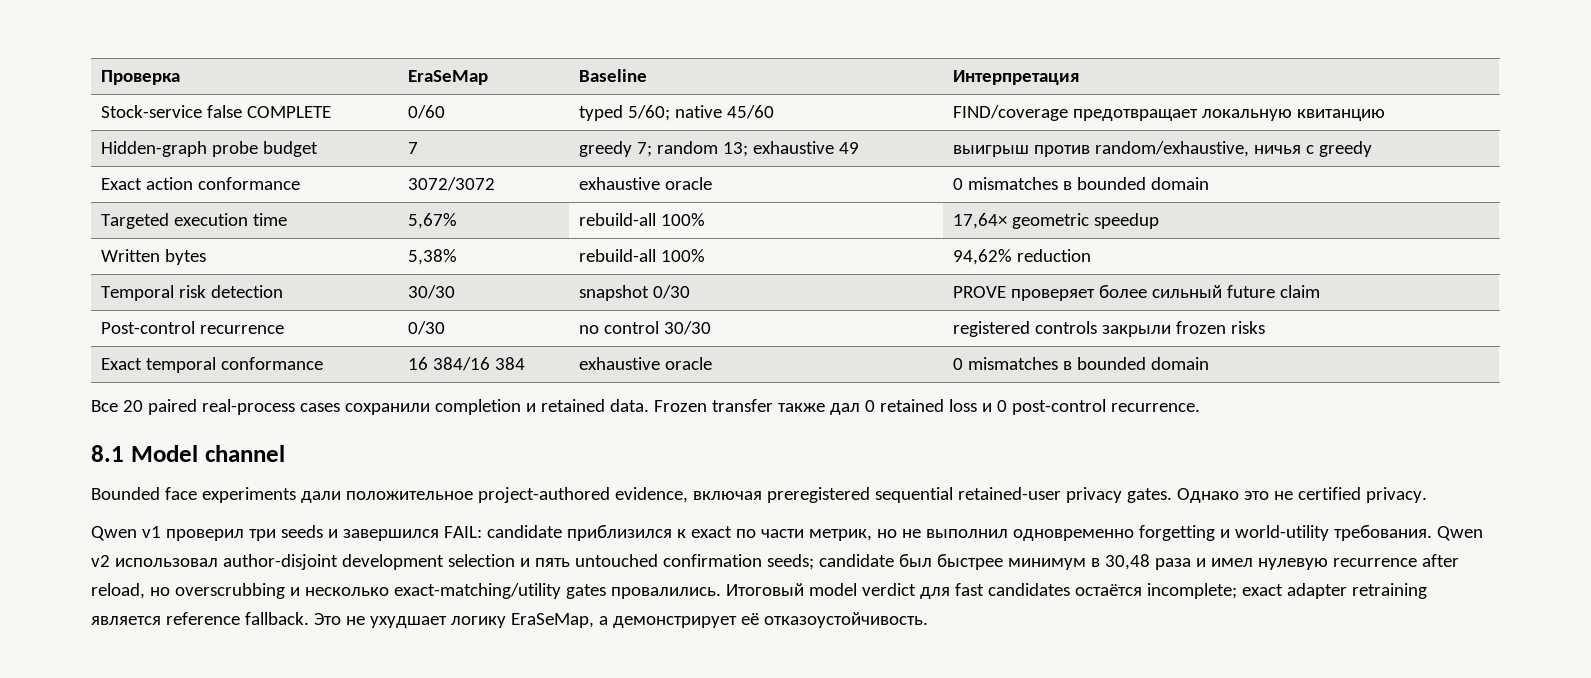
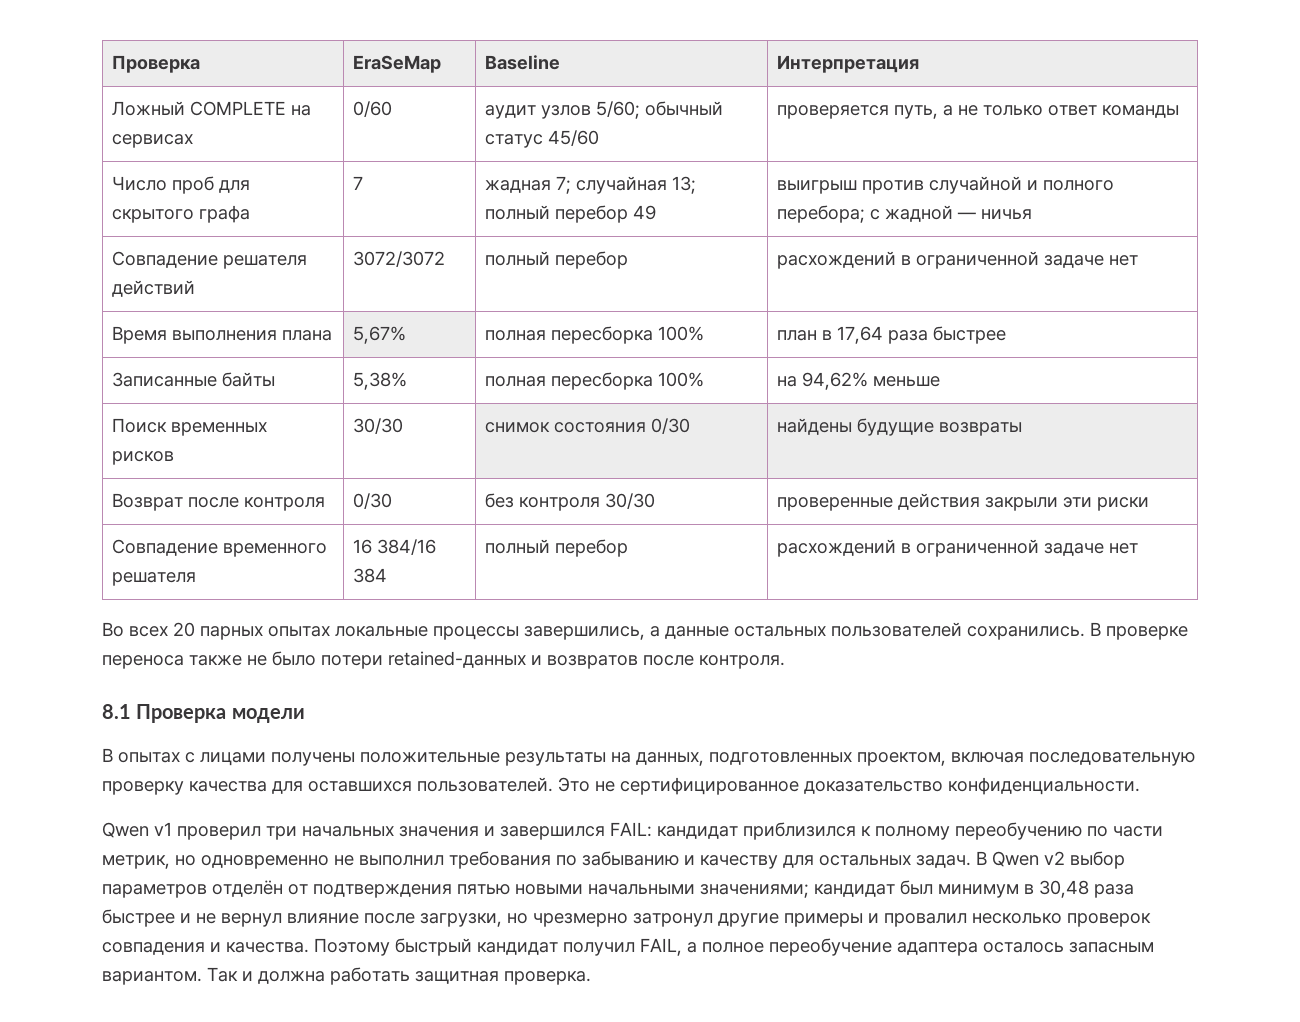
- Stock-service false COMPLETE | 0/60 | typed 5/60; native 45/60 | FIND/coverage предотвращает локальную квитанцию
- Hidden-graph probe budget | 7 | greedy 7; random 13; exhaustive 49 | выигрыш против random/exhaustive, ничья с greedy
- Exact action conformance | 3072/3072 | exhaustive oracle | 0 mismatches в bounded domain
- Targeted execution time | 5,67% | rebuild-all 100% | 17,64× geometric speedup
- Written bytes | 5,38% | rebuild-all 100% | 94,62% reduction
- Temporal risk detection | 30/30 | snapshot 0/30 | PROVE проверяет более сильный future claim
- Post-control recurrence | 0/30 | no control 30/30 | registered controls закрыли frozen risks
- Exact temporal conformance | 16 384/16 384 | exhaustive oracle | 0 mismatches в bounded domain
- Все 20 paired real-process cases сохранили completion и retained data. Frozen transfer также дал 0 retained loss и 0 post-control recurrence.
- 8.1 Model channel
- Bounded face experiments дали положительное project-authored evidence, включая preregistered sequential retained-user privacy gates. Однако это не certified privacy.
+ Ложный COMPLETE на сервисах | 0/60 | аудит узлов 5/60; обычный статус 45/60 | проверяется путь, а не только ответ команды
+ Число проб для скрытого графа | 7 | жадная 7; случайная 13; полный перебор 49 | выигрыш против случайной и полного перебора; с жадной — ничья
+ Совпадение решателя действий | 3072/3072 | полный перебор | расхождений в ограниченной задаче нет
+ Время выполнения плана | 5,67% | полная пересборка 100% | план в 17,64 раза быстрее
+ Записанные байты | 5,38% | полная пересборка 100% | на 94,62% меньше
+ Поиск временных рисков | 30/30 | снимок состояния 0/30 | найдены будущие возвраты
+ Возврат после контроля | 0/30 | без контроля 30/30 | проверенные действия закрыли эти риски
+ Совпадение временного решателя | 16 384/16 384 | полный перебор | расхождений в ограниченной задаче нет
+ Во всех 20 парных опытах локальные процессы завершились, а данные остальных пользователей сохранились. В проверке переноса также не было потери retained-данных и возвратов после контроля.
+ 8.1 Проверка модели
+ В опытах с лицами получены положительные результаты на данных, подготовленных проектом, включая последовательную проверку качества для оставшихся пользователей. Это не сертифицированное доказательство конфиденциальности.
- Qwen v1 проверил три seeds и завершился FAIL: candidate приблизился к exact по части метрик, но не выполнил одновременно forgetting и world-utility требования. Qwen v2 использовал author-disjoint development selection и пять untouched confirmation seeds; candidate был быстрее минимум в 30,48 раза и имел нулевую recurrence after reload, но overscrubbing и несколько exact-matching/utility gates провалились. Итоговый model verdict для fast candidates остаётся incomplete; exact adapter retraining является reference fallback. Это не ухудшает логику EraSeMap, а демонстрирует её отказоустойчивость.
+ Qwen v1 проверил три начальных значения и завершился FAIL: кандидат приблизился к полному переобучению по части метрик, но одновременно не выполнил требования по забыванию и качеству для остальных задач. В Qwen v2 выбор параметров отделён от подтверждения пятью новыми начальными значениями; кандидат был минимум в 30,48 раза быстрее и не вернул влияние после загрузки, но чрезмерно затронул другие примеры и провалил несколько проверок совпадения и качества. Поэтому быстрый кандидат получил FAIL, а полное переобучение адаптера осталось запасным вариантом. Так и должна работать защитная проверка.

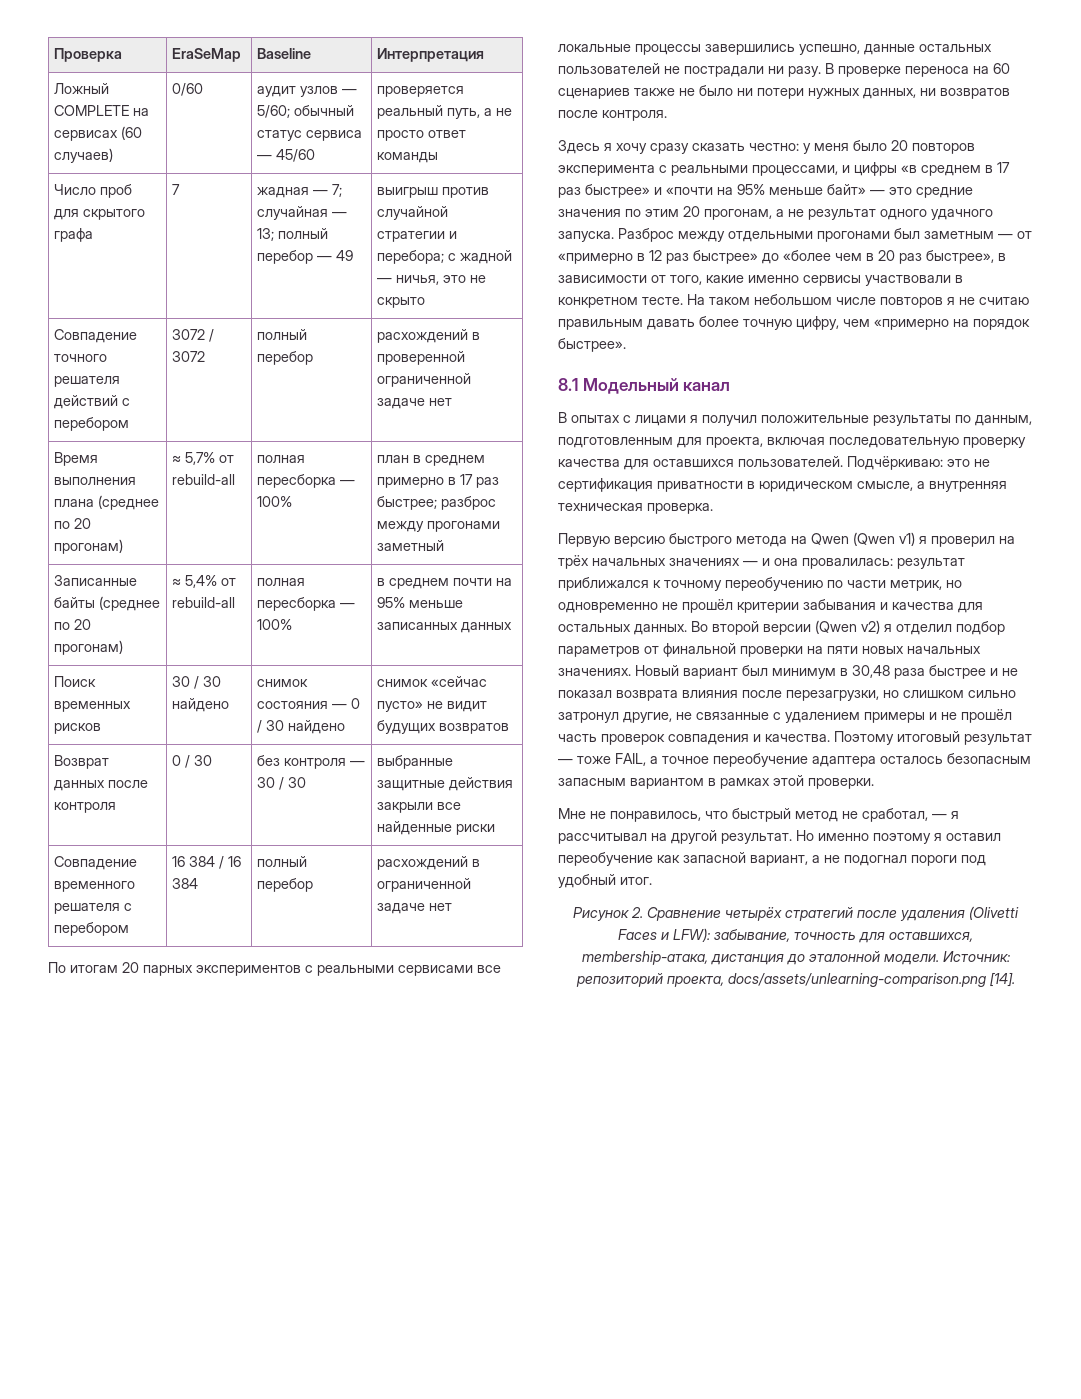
- Ложный COMPLETE на сервисах | 0/60 | аудит узлов 5/60; обычный статус 45/60 | проверяется путь, а не только ответ команды
+ Ложный COMPLETE на сервисах (60 случаев) | 0/60 | аудит узлов — 5/60; обычный статус сервиса — 45/60 | проверяется реальный путь, а не просто ответ команды
- Число проб для скрытого графа | 7 | жадная 7; случайная 13; полный перебор 49 | выигрыш против случайной и полного перебора; с жадной — ничья
- Совпадение решателя действий | 3072/3072 | полный перебор | расхождений в ограниченной задаче нет
+ Число проб для скрытого графа | 7 | жадная — 7; случайная — 13; полный перебор — 49 | выигрыш против случайной стратегии и перебора; с жадной — ничья, это не скрыто
+ Совпадение точного решателя действий с перебором | 3072 / 3072 | полный перебор | расхождений в проверенной ограниченной задаче нет
- Время выполнения плана | 5,67% | полная пересборка 100% | план в 17,64 раза быстрее
- Записанные байты | 5,38% | полная пересборка 100% | на 94,62% меньше
+ Время выполнения плана (среднее по 20 прогонам) | ≈ 5,7% от rebuild-all | полная пересборка — 100% | план в среднем примерно в 17 раз быстрее; разброс между прогонами заметный
+ Записанные байты (среднее по 20 прогонам) | ≈ 5,4% от rebuild-all | полная пересборка — 100% | в среднем почти на 95% меньше записанных данных
- Поиск временных рисков | 30/30 | снимок состояния 0/30 | найдены будущие возвраты
+ Поиск временных рисков | 30 / 30 найдено | снимок состояния — 0 / 30 найдено | снимок «сейчас пусто» не видит будущих возвратов
- Возврат после контроля | 0/30 | без контроля 30/30 | проверенные действия закрыли эти риски
+ Возврат данных после контроля | 0 / 30 | без контроля — 30 / 30 | выбранные защитные действия закрыли все найденные риски
- Совпадение временного решателя | 16 384/16 384 | полный перебор | расхождений в ограниченной задаче нет
+ Совпадение временного решателя с перебором | 16 384 / 16 384 | полный перебор | расхождений в ограниченной задаче нет
- Во всех 20 парных опытах локальные процессы завершились, а данные остальных пользователей сохранились. В проверке переноса также не было потери retained-данных и возвратов после контроля.
+ По итогам 20 парных экспериментов с реальными сервисами все локальные процессы завершились успешно, данные остальных пользователей не пострадали ни разу. В проверке переноса на 60 сценариев также не было ни потери нужных данных, ни возвратов после контроля.
+ Здесь я хочу сразу сказать честно: у меня было 20 повторов эксперимента с реальными процессами, и цифры «в среднем в 17 раз быстрее» и «почти на 95% меньше байт» — это средние значения по этим 20 прогонам, а не результат одного удачного запуска. Разброс между отдельными прогонами был заметным — от «примерно в 12 раз быстрее» до «более чем в 20 раз быстрее», в зависимости от того, какие именно сервисы участвовали в конкретном тесте. На таком небольшом числе повторов я не считаю правильным давать более точную цифру, чем «примерно на порядок быстрее».
- 8.1 Проверка модели
+ 8.1 Модельный канал
- В опытах с лицами получены положительные результаты на данных, подготовленных проектом, включая последовательную проверку качества для оставшихся пользователей.
+ В опытах с лицами я получил положительные результаты по данным, подготовленным для проекта, включая последовательную проверку качества для оставшихся пользователей.
- Это не сертифицированное доказательство конфиденциальности.
- Qwen v1 проверил три начальных значения и завершился FAIL: кандидат приблизился к полному переобучению по части метрик, но одновременно не выполнил требования по забыванию и качеству для остальных задач. В Qwen v2 выбор параметров отделён от подтверждения пятью новыми начальными значениями; кандидат был минимум в 30,48 раза быстрее и не вернул влияние после загрузки, но чрезмерно затронул другие примеры и провалил несколько проверок совпадения и качества.
+ Подчёркиваю: это не сертификация приватности в юридическом смысле, а внутренняя техническая проверка.
+ Первую версию быстрого метода на Qwen (Qwen v1) я проверил на трёх начальных значениях — и она провалилась: результат приближался к точному переобучению по части метрик, но одновременно не прошёл критерии забывания и качества для остальных данных. Во второй версии (Qwen v2) я отделил подбор параметров от финальной проверки на пяти новых начальных значениях. Новый вариант был минимум в 30,48 раза быстрее и не показал возврата влияния после перезагрузки, но слишком сильно затронул другие, не связанные с удалением примеры и не прошёл часть проверок совпадения и качества.
- Поэтому быстрый кандидат получил FAIL, а полное переобучение адаптера осталось запасным вариантом. Так и должна работать защитная проверка.
+ Поэтому итоговый результат — тоже FAIL, а точное переобучение адаптера осталось безопасным запасным вариантом в рамках этой проверки.
+ Мне не понравилось, что быстрый метод не сработал, — я рассчитывал на другой результат. Но именно поэтому я оставил переобучение как запасной вариант, а не подогнал пороги под удобный итог.
+ Рисунок 2. Сравнение четырёх стратегий после удаления (Olivetti Faces и LFW): забывание, точность для оставшихся, membership-атака, дистанция до эталонной модели. Источник: репозиторий проекта, docs/assets/unlearning-comparison.png [14].

